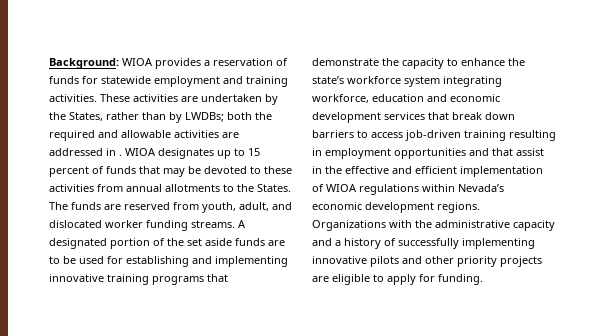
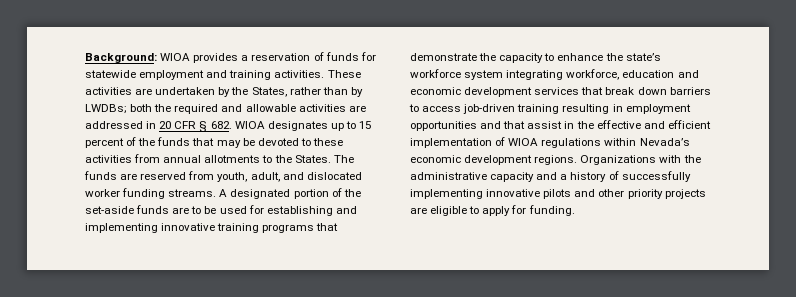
- These activities are undertaken by the States, rather than by LWDBs; both the required and allowable activities are addressed in . WIOA designates up to 15 percent of funds that may be devoted to these activities from annual allotments to the States.
+ These activities are undertaken by the States, rather than by LWDBs; both the required and allowable activities are addressed in 20 CFR § 682. WIOA designates up to 15 percent of the funds that may be devoted to these activities from annual allotments to the States.
- A designated portion of the set aside funds are to be used for establishing and implementing innovative training programs that demonstrate the capacity to enhance the state’s workforce system integrating workforce, education and economic development services that break down barriers to access job-driven training resulting in employment opportunities and that assist in the effective and efficient implementation of WIOA regulations within Nevada’s economic development regions.
+ A designated portion of the set-aside funds are to be used for establishing and implementing innovative training programs that demonstrate the capacity to enhance the state’s workforce system integrating workforce, education and economic development services that break down barriers to access job-driven training resulting in employment opportunities and that assist in the effective and efficient implementation of WIOA regulations within Nevada’s economic development regions.

